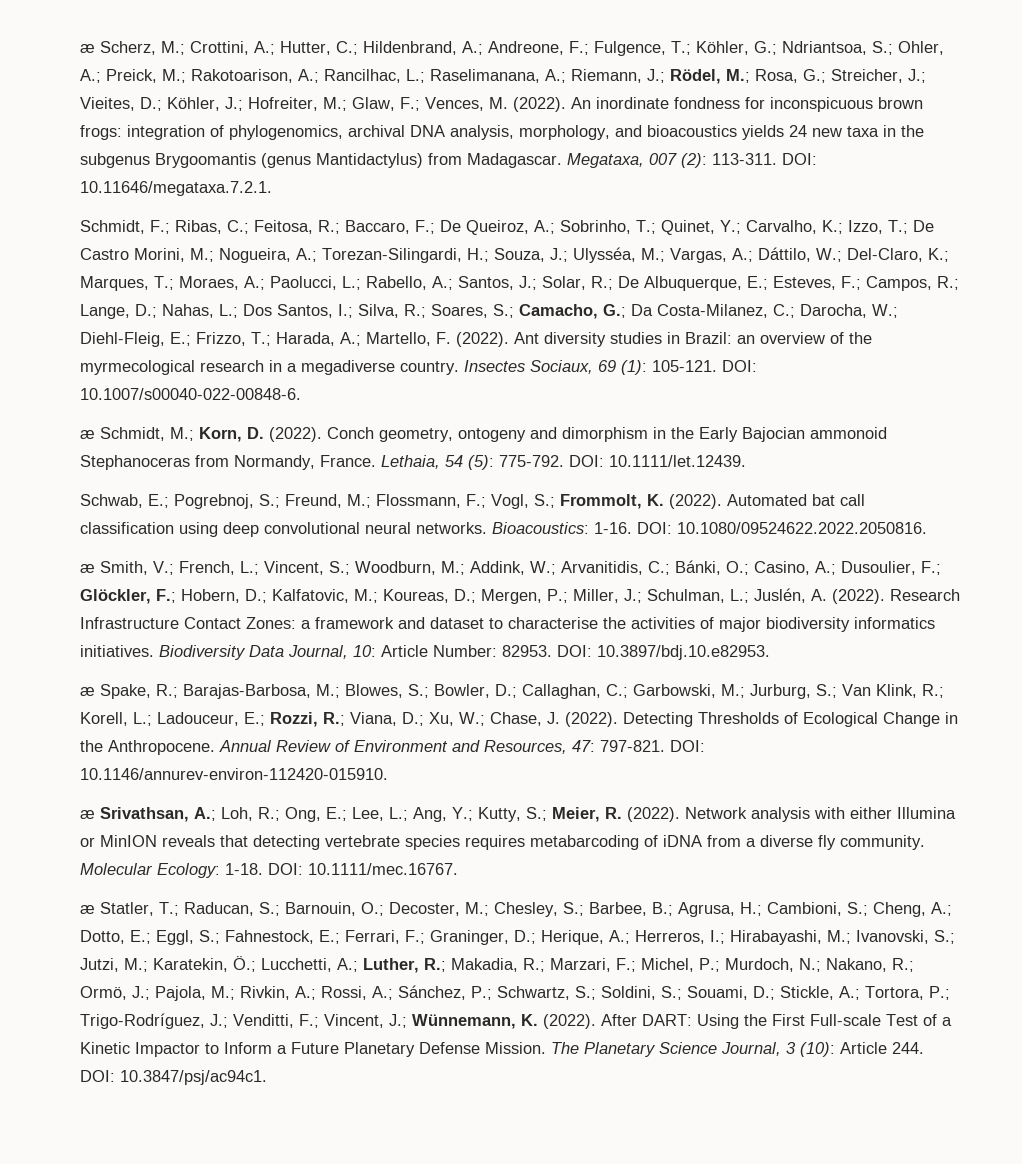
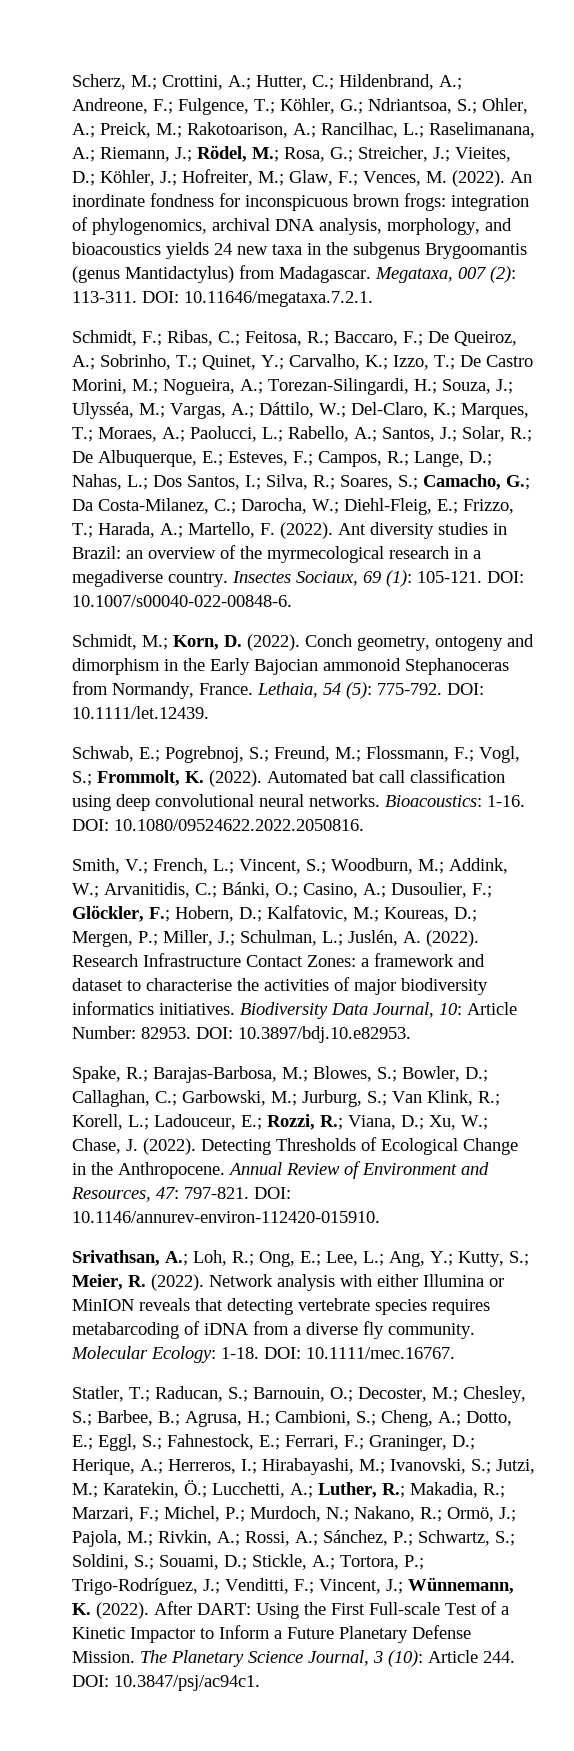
- æ Scherz, M.; Crottini, A.; Hutter, C.; Hildenbrand, A.; Andreone, F.; Fulgence, T.; Köhler, G.; Ndriantsoa, S.; Ohler, A.; Preick, M.; Rakotoarison, A.; Rancilhac, L.; Raselimanana, A.; Riemann, J.; Rödel, M.; Rosa, G.; Streicher, J.; Vieites, D.; Köhler, J.; Hofreiter, M.; Glaw, F.; Vences, M. (2022).
+ Scherz, M.; Crottini, A.; Hutter, C.; Hildenbrand, A.; Andreone, F.; Fulgence, T.; Köhler, G.; Ndriantsoa, S.; Ohler, A.; Preick, M.; Rakotoarison, A.; Rancilhac, L.; Raselimanana, A.; Riemann, J.; Rödel, M.; Rosa, G.; Streicher, J.; Vieites, D.; Köhler, J.; Hofreiter, M.; Glaw, F.; Vences, M. (2022).
- æ Schmidt, M.; Korn, D. (2022).
+ Schmidt, M.; Korn, D. (2022).
- æ Smith, V.; French, L.; Vincent, S.; Woodburn, M.; Addink, W.; Arvanitidis, C.; Bánki, O.; Casino, A.; Dusoulier, F.; Glöckler, F.; Hobern, D.; Kalfatovic, M.; Koureas, D.; Mergen, P.; Miller, J.; Schulman, L.; Juslén, A. (2022).
+ Smith, V.; French, L.; Vincent, S.; Woodburn, M.; Addink, W.; Arvanitidis, C.; Bánki, O.; Casino, A.; Dusoulier, F.; Glöckler, F.; Hobern, D.; Kalfatovic, M.; Koureas, D.; Mergen, P.; Miller, J.; Schulman, L.; Juslén, A. (2022).
- æ Spake, R.; Barajas-Barbosa, M.; Blowes, S.; Bowler, D.; Callaghan, C.; Garbowski, M.; Jurburg, S.; Van Klink, R.; Korell, L.; Ladouceur, E.; Rozzi, R.; Viana, D.; Xu, W.; Chase, J. (2022).
+ Spake, R.; Barajas-Barbosa, M.; Blowes, S.; Bowler, D.; Callaghan, C.; Garbowski, M.; Jurburg, S.; Van Klink, R.; Korell, L.; Ladouceur, E.; Rozzi, R.; Viana, D.; Xu, W.; Chase, J. (2022).
- æ Srivathsan, A.; Loh, R.; Ong, E.; Lee, L.; Ang, Y.; Kutty, S.; Meier, R. (2022).
+ Srivathsan, A.; Loh, R.; Ong, E.; Lee, L.; Ang, Y.; Kutty, S.; Meier, R. (2022).
- æ Statler, T.;
+ Statler, T.;

